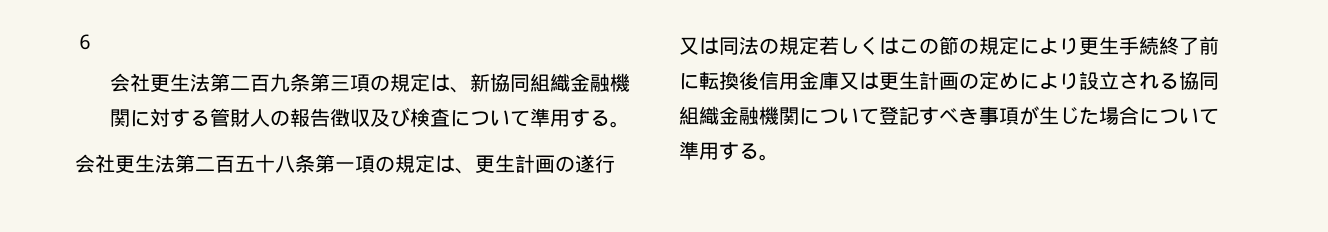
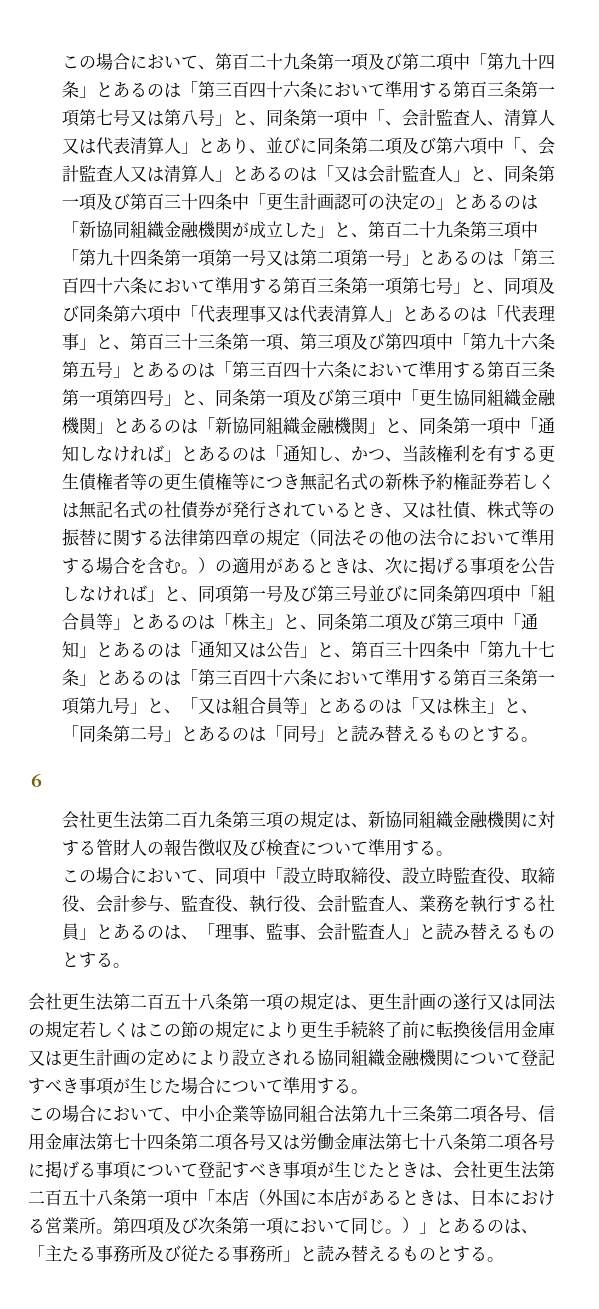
+ この場合において、第百二十九条第一項及び第二項中「第九十四条」とあるのは「第三百四十六条において準用する第百三条第一項第七号又は第八号」と、同条第一項中「、会計監査人、清算人又は代表清算人」とあり、並びに同条第二項及び第六項中「、会計監査人又は清算人」とあるのは「又は会計監査人」と、同条第一項及び第百三十四条中「更生計画認可の決定の」とあるのは「新協同組織金融機関が成立した」と、第百二十九条第三項中「第九十四条第一項第一号又は第二項第一号」とあるのは「第三百四十六条において準用する第百三条第一項第七号」と、同項及び同条第六項中「代表理事又は代表清算人」とあるのは「代表理事」と、第百三十三条第一項、第三項及び第四項中「第九十六条第五号」とあるのは「第三百四十六条において準用する第百三条第一項第四号」と、同条第一項及び第三項中「更生協同組織金融機関」とあるのは「新協同組織金融機関」と、同条第一項中「通知しなければ」とあるのは「通知し、かつ、当該権利を有する更生債権者等の更生債権等につき無記名式の新株予約権証券若しくは無記名式の社債券が発行されているとき、又は社債、株式等の振替に関する法律第四章の規定（同法その他の法令において準用する場合を含む。）の適用があるときは、次に掲げる事項を公告しなければ」と、同項第一号及び第三号並びに同条第四項中「組合員等」とあるのは「株主」と、同条第二項及び第三項中「通知」とあるのは「通知又は公告」と、第百三十四条中「第九十七条」とあるのは「第三百四十六条において準用する第百三条第一項第九号」と、「又は組合員等」とあるのは「又は株主」と、「同条第二号」とあるのは「同号」と読み替えるものとする。
+ この場合において、同項中「設立時取締役、設立時監査役、取締役、会計参与、監査役、執行役、会計監査人、業務を執行する社員」とあるのは、「理事、監事、会計監査人」と読み替えるものとする。
+ この場合において、中小企業等協同組合法第九十三条第二項各号、信用金庫法第七十四条第二項各号又は労働金庫法第七十八条第二項各号に掲げる事項について登記すべき事項が生じたときは、会社更生法第二百五十八条第一項中「本店（外国に本店があるときは、日本における営業所。第四項及び次条第一項において同じ。）」とあるのは、「主たる事務所及び従たる事務所」と読み替えるものとする。

